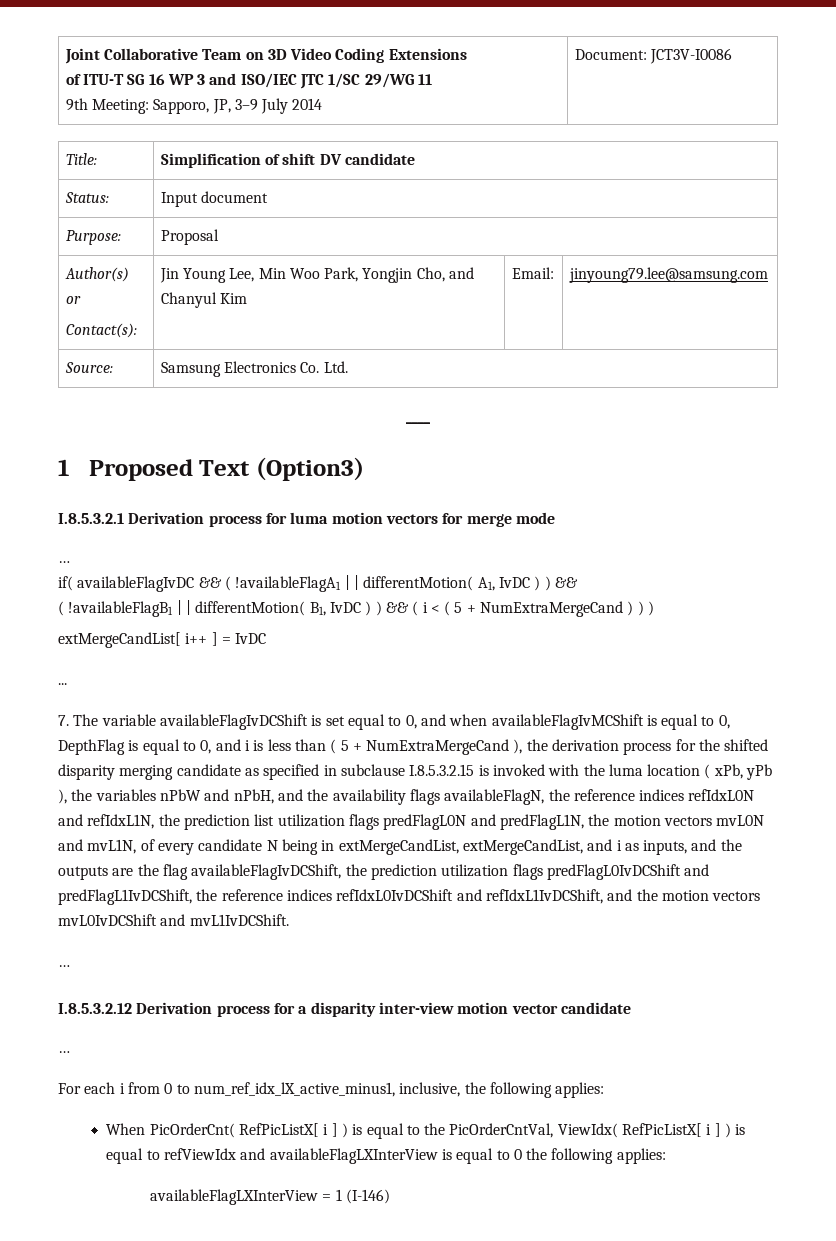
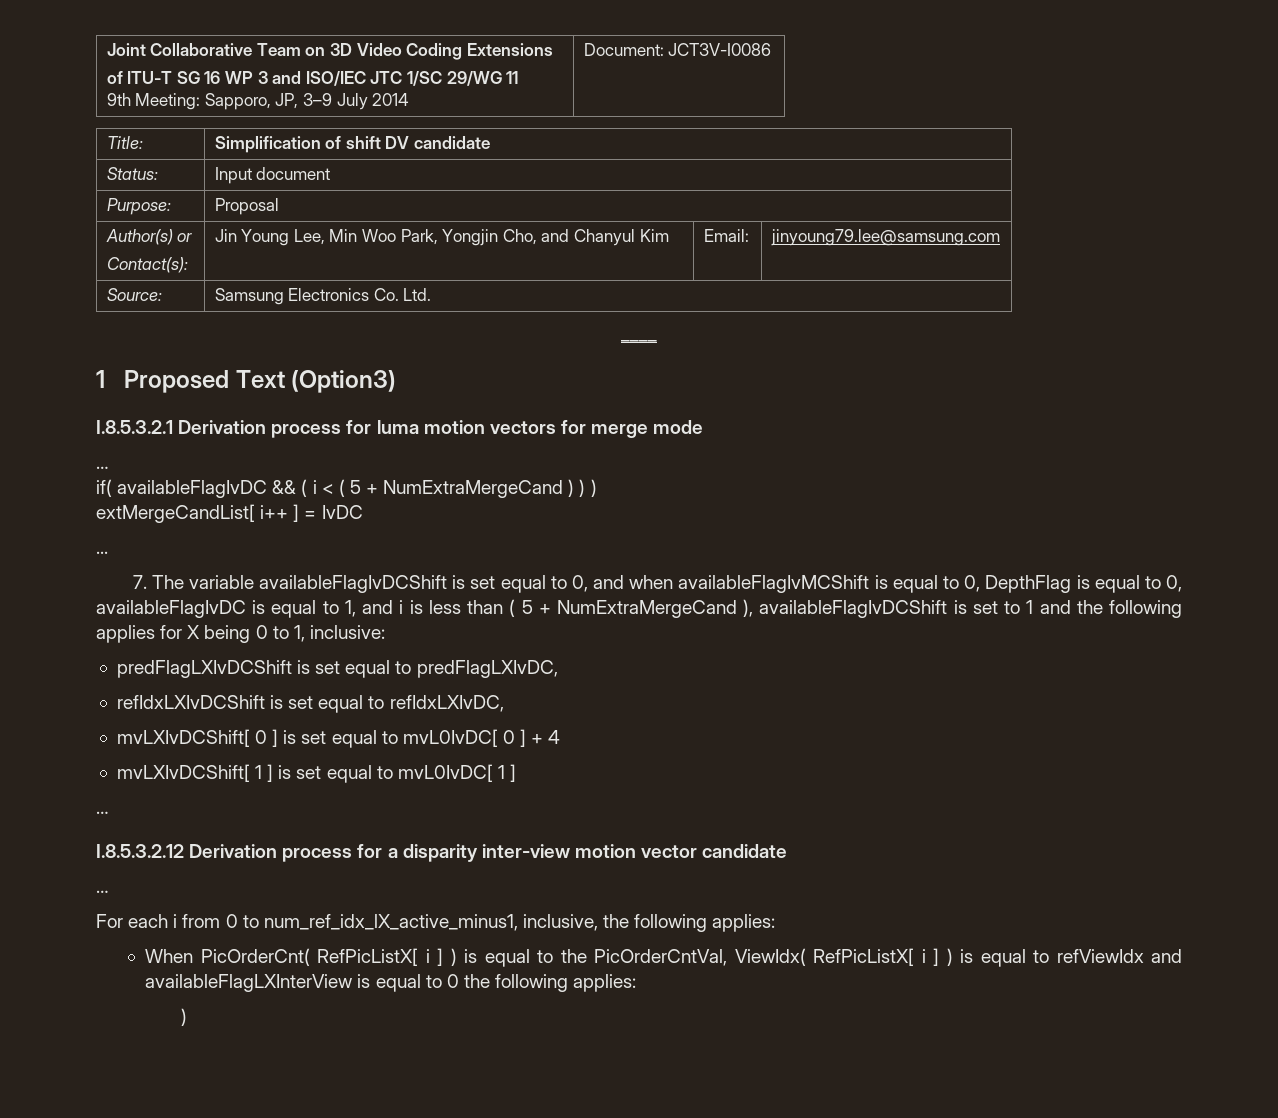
- if( availableFlagIvDC && ( !availableFlagA1 | | differentMotion( A1, IvDC ) ) &&
- ( !availableFlagB1 | | differentMotion( B1, IvDC ) ) && ( i < ( 5 + NumExtraMergeCand ) ) )
+ if( availableFlagIvDC && ( i < ( 5 + NumExtraMergeCand ) ) )
- 7. The variable availableFlagIvDCShift is set equal to 0, and when availableFlagIvMCShift is equal to 0, DepthFlag is equal to 0, and i is less than ( 5 + NumExtraMergeCand ), the derivation process for the shifted disparity merging candidate as specified in subclause I.8.5.3.2.15 is invoked with the luma location ( xPb, yPb ), the variables nPbW and nPbH, and the availability flags availableFlagN, the reference indices refIdxL0N and refIdxL1N, the prediction list utilization flags predFlagL0N and predFlagL1N, the motion vectors mvL0N and mvL1N, of every candidate N being in extMergeCandList, extMergeCandList, and i as inputs, and the outputs are the flag availableFlagIvDCShift, the prediction utilization flags predFlagL0IvDCShift and predFlagL1IvDCShift, the reference indices refIdxL0IvDCShift and refIdxL1IvDCShift, and the motion vectors mvL0IvDCShift and mvL1IvDCShift.
+ 7. The variable availableFlagIvDCShift is set equal to 0, and when availableFlagIvMCShift is equal to 0, DepthFlag is equal to 0, availableFlagIvDC is equal to 1, and i is less than ( 5 + NumExtraMergeCand ), availableFlagIvDCShift is set to 1 and the following applies for X being 0 to 1, inclusive:
+ predFlagLXIvDCShift is set equal to predFlagLXIvDC,
+ refIdxLXIvDCShift is set equal to refIdxLXIvDC,
+ mvLXIvDCShift[ 0 ] is set equal to mvL0IvDC[ 0 ] + 4
+ mvLXIvDCShift[ 1 ] is set equal to mvL0IvDC[ 1 ]
  When PicOrderCnt( RefPicListX[ i ] ) is equal to the PicOrderCntVal, ViewIdx( RefPicListX[ i ] ) is equal to refViewIdx and availableFlagLXInterView is equal to 0 the following applies:
- availableFlagLXInterView = 1 (I-146)
+ )

